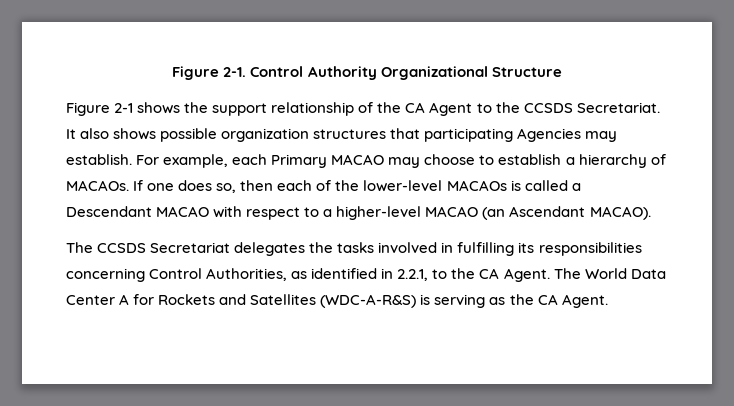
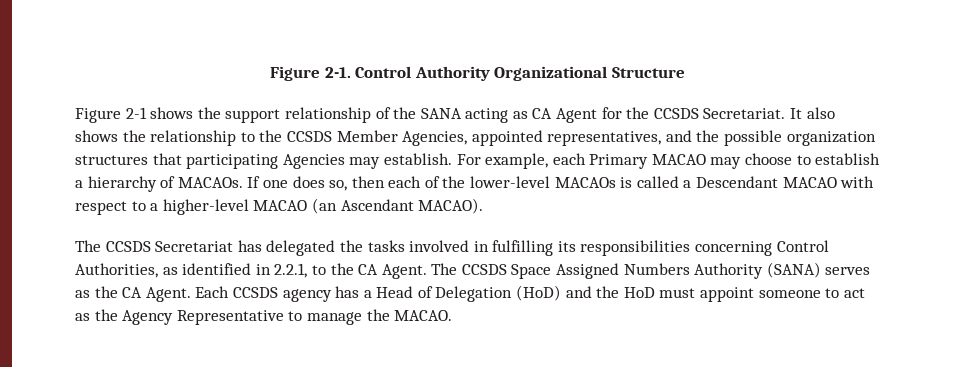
- Figure 2-1 shows the support relationship of the CA Agent to the CCSDS Secretariat.
+ Figure 2-1 shows the support relationship of the SANA acting as CA Agent for the CCSDS Secretariat.
- It also shows possible organization structures that participating Agencies may establish.
+ It also shows the relationship to the CCSDS Member Agencies, appointed representatives, and the possible organization structures that participating Agencies may establish.
- The CCSDS Secretariat delegates the tasks involved in fulfilling its responsibilities concerning Control Authorities, as identified in 2.2.1, to the CA Agent.
+ The CCSDS Secretariat has delegated the tasks involved in fulfilling its responsibilities concerning Control Authorities, as identified in 2.2.1, to the CA Agent.
- The World Data Center A for Rockets and Satellites (WDC-A-R&S) is serving as the CA Agent.
+ The CCSDS Space Assigned Numbers Authority (SANA) serves as the CA Agent. Each CCSDS agency has a Head of Delegation (HoD) and the HoD must appoint someone to act as the Agency Representative to manage the MACAO.

